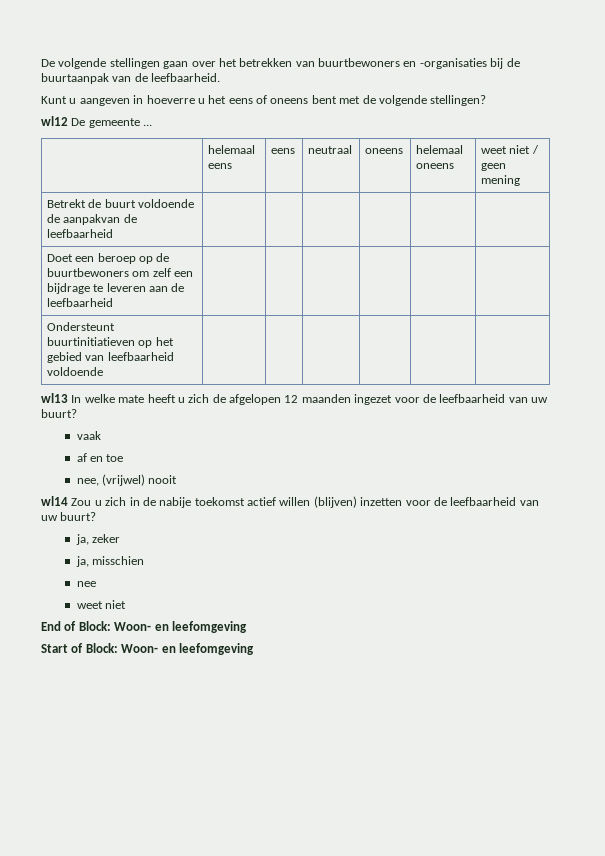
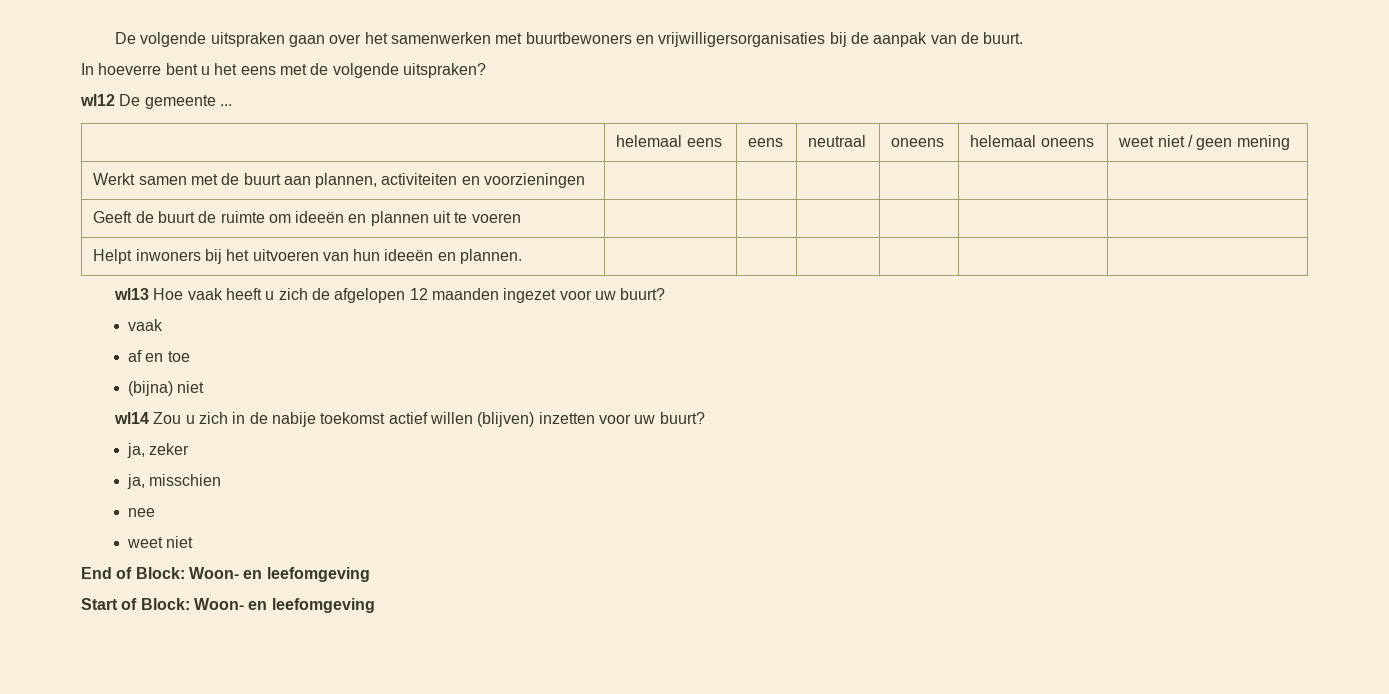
- De volgende stellingen gaan over het betrekken van buurtbewoners en -organisaties bij de buurtaanpak van de leefbaarheid.
- Kunt u aangeven in hoeverre u het eens of oneens bent met de volgende stellingen?
+ De volgende uitspraken gaan over het samenwerken met buurtbewoners en vrijwilligersorganisaties bij de aanpak van de buurt.
+ In hoeverre bent u het eens met de volgende uitspraken?
- Betrekt de buurt voldoende de aanpakvan de leefbaarheid | | | | | |
- Doet een beroep op de buurtbewoners om zelf een bijdrage te leveren aan de leefbaarheid | | | | | |
- Ondersteunt buurtinitiatieven op het gebied van leefbaarheid voldoende | | | | | |
- wl13 In welke mate heeft u zich de afgelopen 12 maanden ingezet voor de leefbaarheid van uw buurt?
+ Werkt samen met de buurt aan plannen, activiteiten en voorzieningen | | | | | |
+ Geeft de buurt de ruimte om ideeën en plannen uit te voeren | | | | | |
+ Helpt inwoners bij het uitvoeren van hun ideeën en plannen. | | | | | |
+ wl13 Hoe vaak heeft u zich de afgelopen 12 maanden ingezet voor uw buurt?
- nee, (vrijwel) nooit
+ (bijna) niet
- wl14 Zou u zich in de nabije toekomst actief willen (blijven) inzetten voor de leefbaarheid van uw buurt?
+ wl14 Zou u zich in de nabije toekomst actief willen (blijven) inzetten voor uw buurt?

